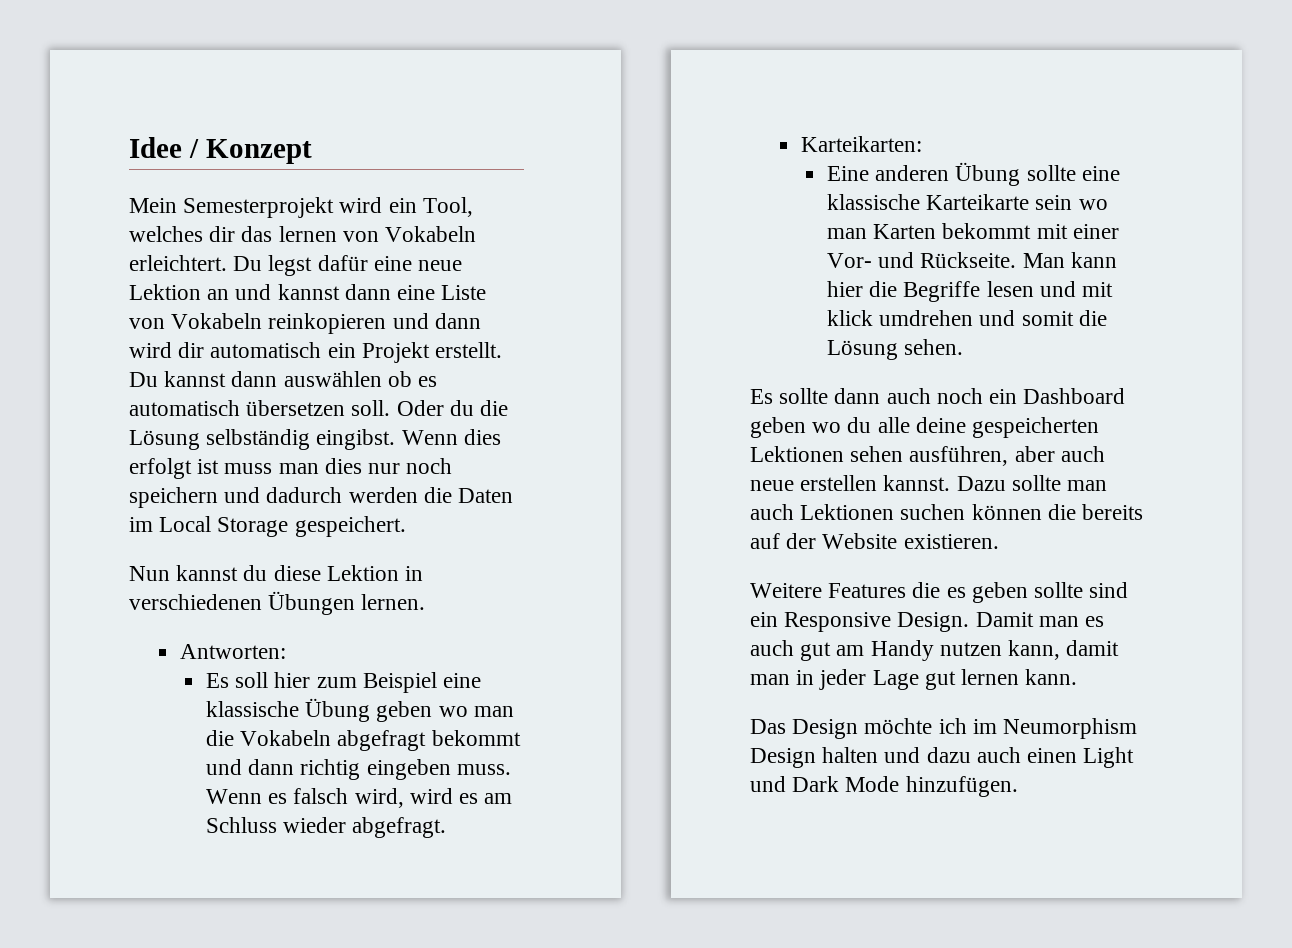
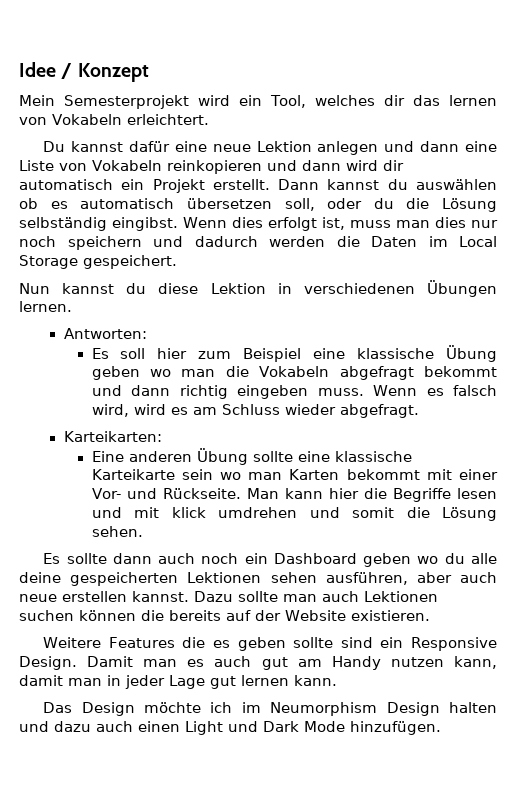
- Mein Semesterprojekt wird ein Tool, welches dir das lernen von Vokabeln erleichtert. Du legst dafür eine neue Lektion an und kannst dann eine Liste von Vokabeln reinkopieren und dann wird dir automatisch ein Projekt erstellt.
+ Mein Semesterprojekt wird ein Tool, welches dir das lernen von Vokabeln erleichtert.
+ Du kannst dafür eine neue Lektion anlegen und dann eine Liste von Vokabeln reinkopieren und dann wird dir automatisch ein Projekt erstellt.
- Du kannst dann auswählen ob es automatisch übersetzen soll. Oder du die Lösung selbständig eingibst.
+ Dann kannst du auswählen ob es automatisch übersetzen soll, oder du die Lösung selbständig eingibst.
- Wenn dies erfolgt ist muss man dies nur noch speichern und dadurch werden die Daten im Local Storage gespeichert.
+ Wenn dies erfolgt ist, muss man dies nur noch speichern und dadurch werden die Daten im Local Storage gespeichert.

